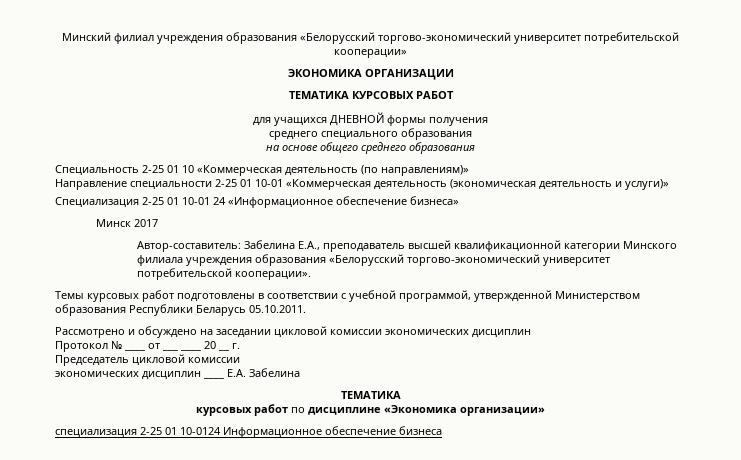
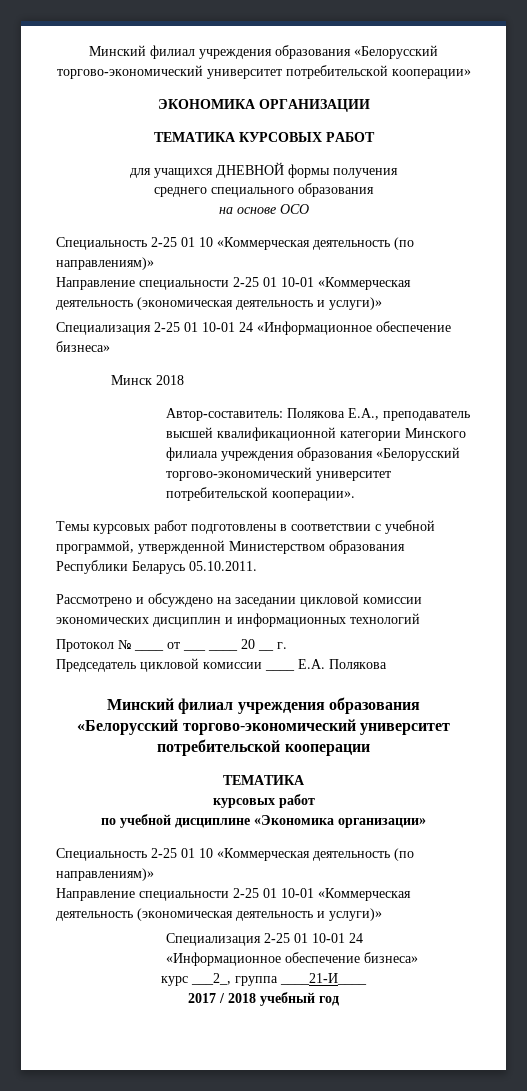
- на основе общего среднего образования
+ на основе ОСО
- Минск 2017
+ Минск 2018
- Автор-составитель: Забелина Е.А., преподаватель высшей квалификационной категории Минского филиала учреждения образования «Белорусский торгово-экономический университет потребительской кооперации».
+ Автор-составитель: Полякова Е.А., преподаватель высшей квалификационной категории Минского филиала учреждения образования «Белорусский торгово-экономический университет потребительской кооперации».
- Рассмотрено и обсуждено на заседании цикловой комиссии экономических дисциплин
+ Рассмотрено и обсуждено на заседании цикловой комиссии экономических дисциплин и информационных технологий
- Председатель цикловой комиссии
- экономических дисциплин ____ Е.А. Забелина
+ Председатель цикловой комиссии ____ Е.А. Полякова
+ Минский филиал учреждения образования «Белорусский торгово-экономический университет потребительской кооперации
  ТЕМАТИКА
- курсовых работ по дисциплине «Экономика организации»
- специализация 2-25 01 10-0124 Информационное обеспечение бизнеса
+ курсовых работ
+ по учебной дисциплине «Экономика организации»
+ Специальность 2-25 01 10 «Коммерческая деятельность (по направлениям)»
+ Направление специальности 2-25 01 10-01 «Коммерческая деятельность (экономическая деятельность и услуги)»
+ Специализация 2-25 01 10-01 24 «Информационное обеспечение бизнеса»
+ курс ___2_, группа ____21-И____
+ 2017 / 2018 учебный год

